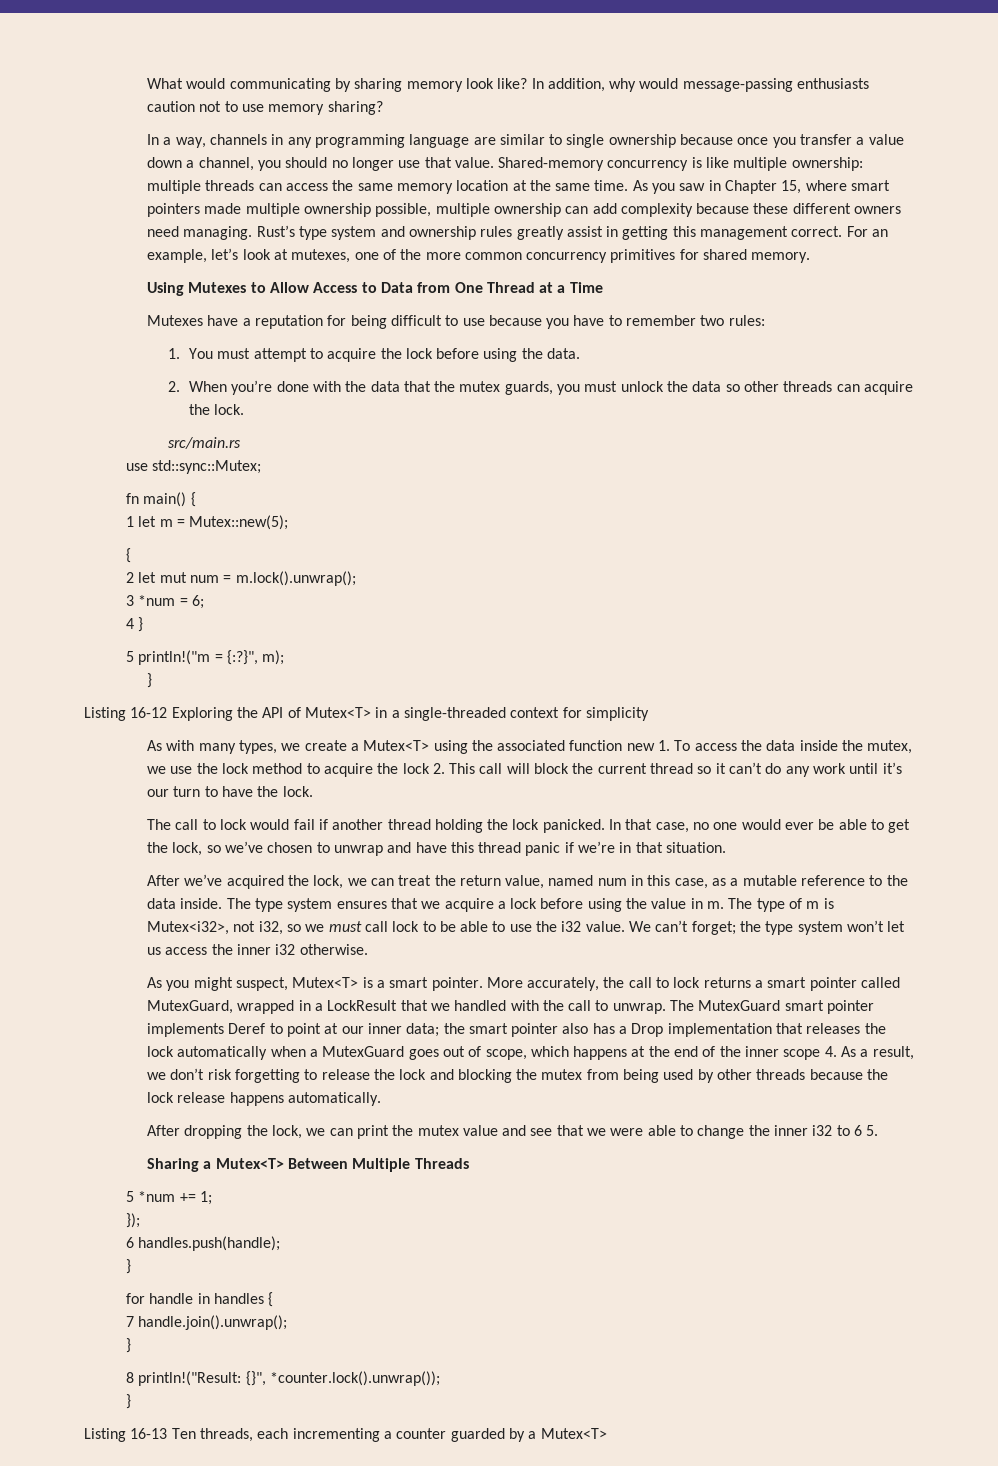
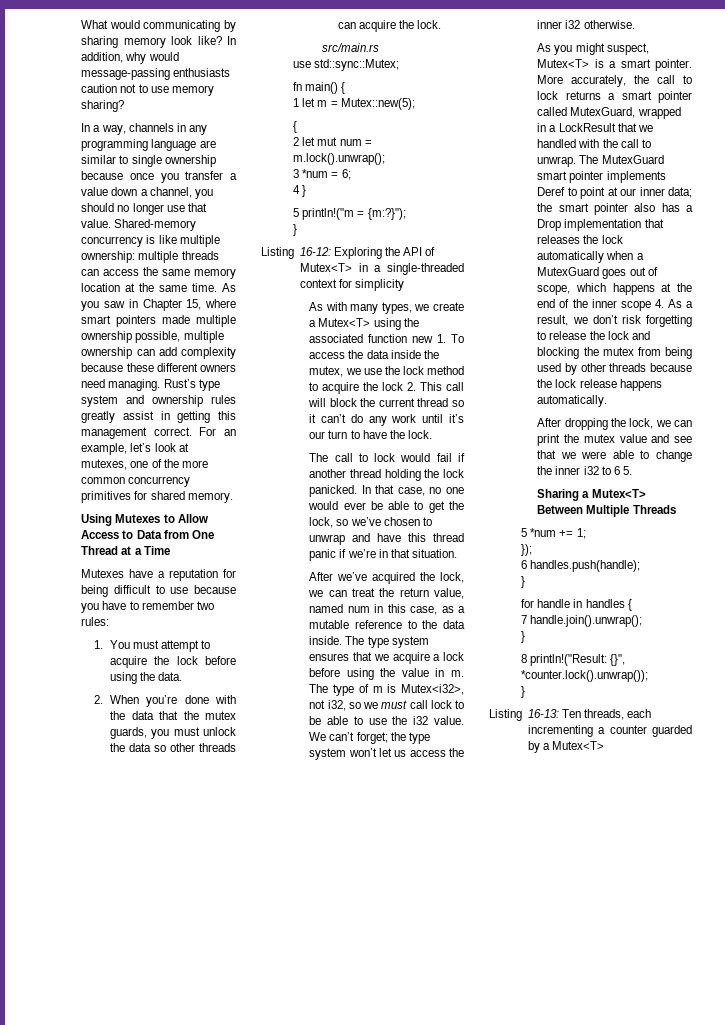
- 5 println!("m = {:?}", m);
+ 5 println!("m = {m:?}");
  }
- Listing 16-12 Exploring the API of Mutex<T> in a single-threaded context for simplicity
+ Listing 16-12: Exploring the API of Mutex<T> in a single-threaded context for simplicity
- Listing 16-13 Ten threads, each incrementing a counter guarded by a Mutex<T>
+ Listing 16-13: Ten threads, each incrementing a counter guarded by a Mutex<T>

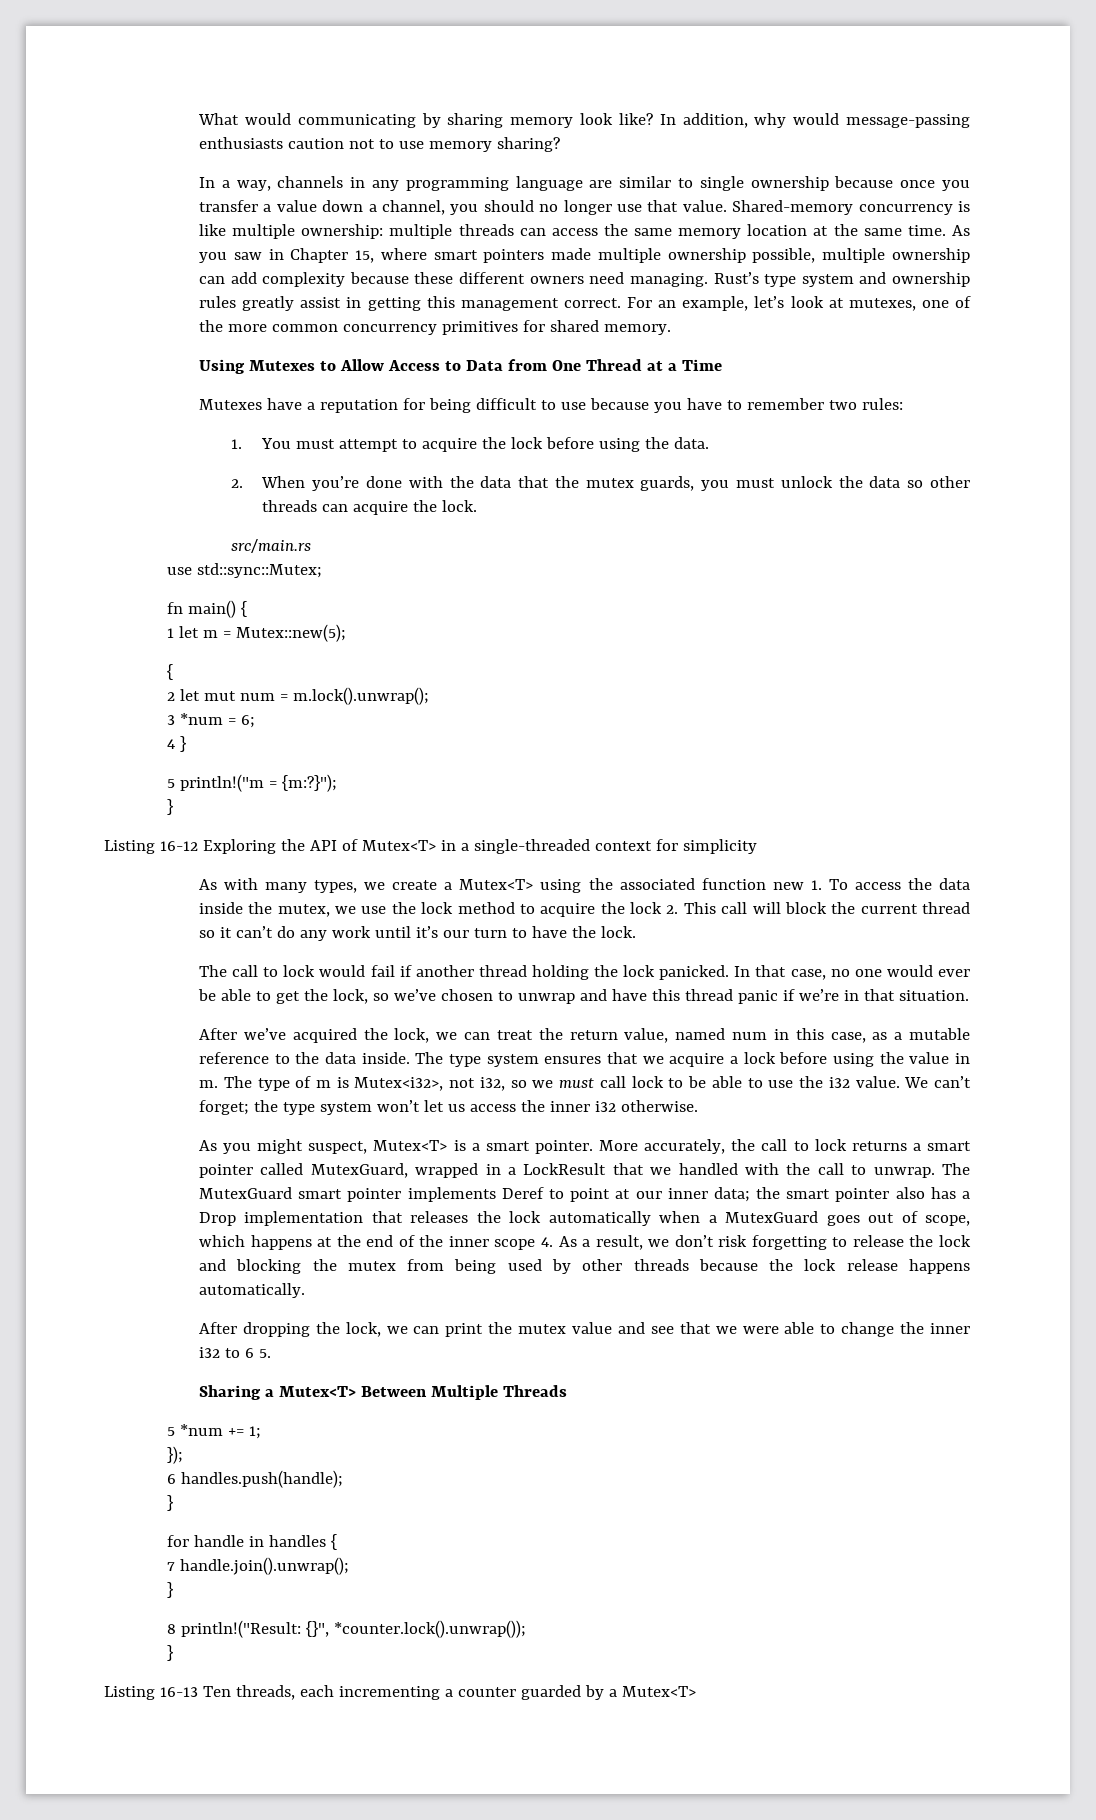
- Listing 16-12: Exploring the API of Mutex<T> in a single-threaded context for simplicity
+ Listing 16-12 Exploring the API of Mutex<T> in a single-threaded context for simplicity
- Listing 16-13: Ten threads, each incrementing a counter guarded by a Mutex<T>
+ Listing 16-13 Ten threads, each incrementing a counter guarded by a Mutex<T>

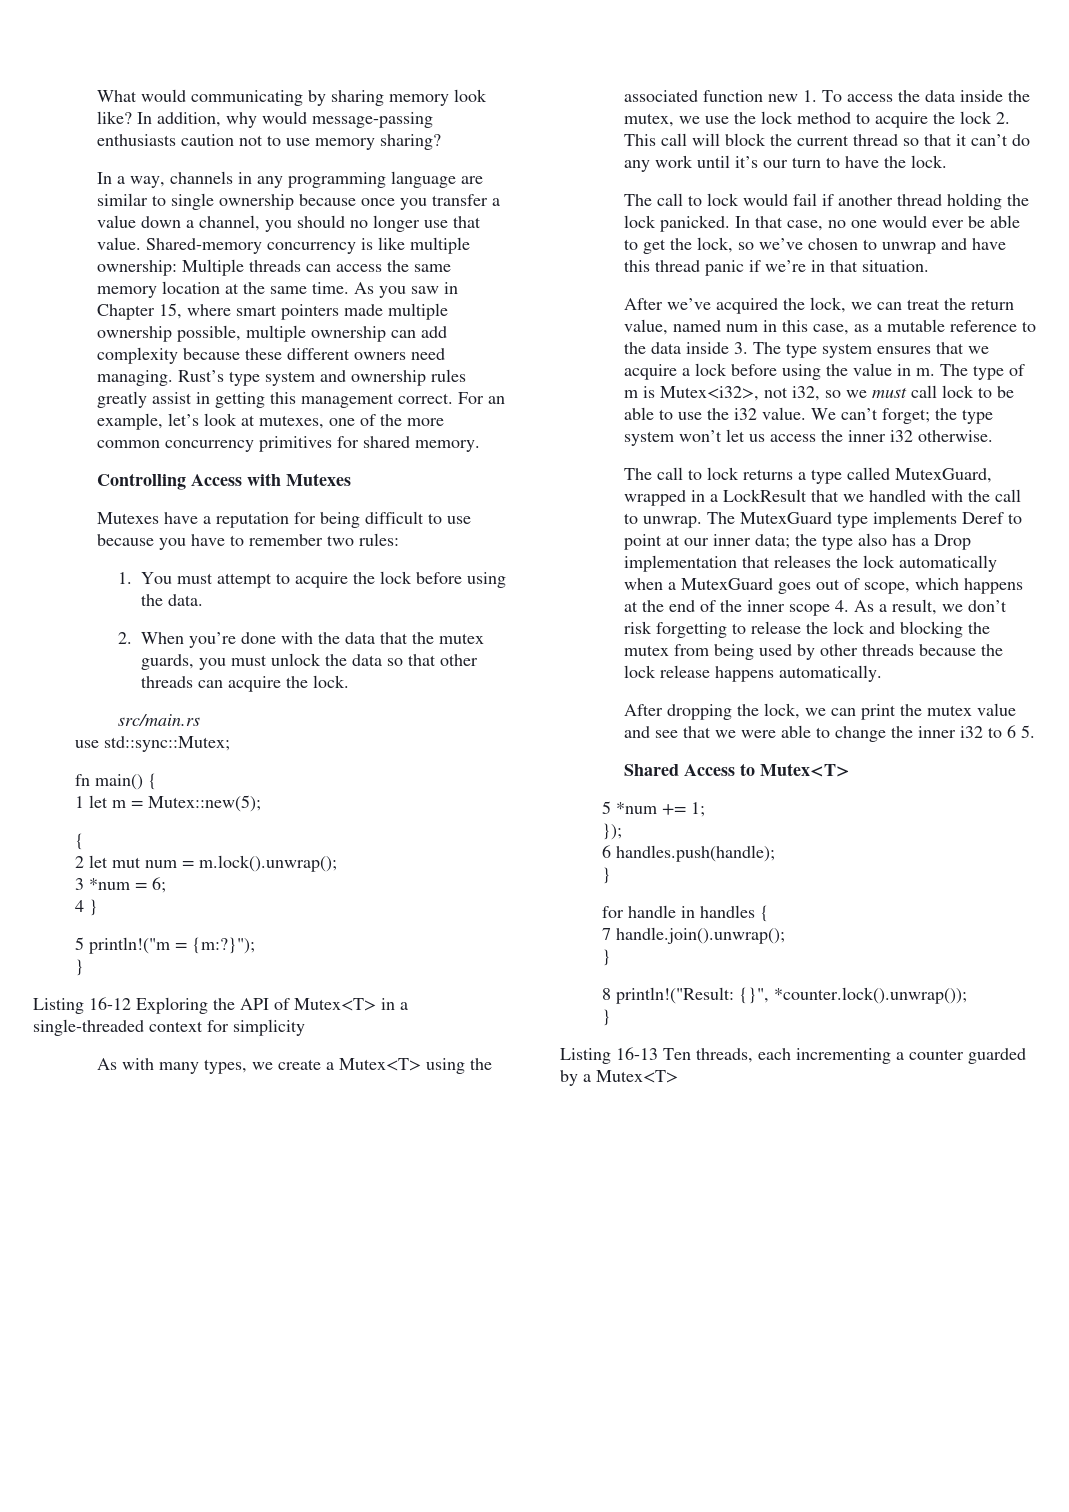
- Shared-memory concurrency is like multiple ownership: multiple threads can access the same memory location at the same time.
+ Shared-memory concurrency is like multiple ownership: Multiple threads can access the same memory location at the same time.
- Using Mutexes to Allow Access to Data from One Thread at a Time
+ Controlling Access with Mutexes
- 2. When you’re done with the data that the mutex guards, you must unlock the data so other threads can acquire the lock.
+ 2. When you’re done with the data that the mutex guards, you must unlock the data so that other threads can acquire the lock.
- As with many types, we create a Mutex<T> using the associated function new 1. To access the data inside the mutex, we use the lock method to acquire the lock 2. This call will block the current thread so it can’t do any work until it’s our turn to have the lock.
+ As with many types, we create a Mutex<T> using the associated function new 1. To access the data inside the mutex, we use the lock method to acquire the lock 2. This call will block the current thread so that it can’t do any work until it’s our turn to have the lock.
- After we’ve acquired the lock, we can treat the return value, named num in this case, as a mutable reference to the data inside. The type system ensures that we acquire a lock before using the value in m.
+ After we’ve acquired the lock, we can treat the return value, named num in this case, as a mutable reference to the data inside 3. The type system ensures that we acquire a lock before using the value in m.
- As you might suspect, Mutex<T> is a smart pointer. More accurately, the call to lock returns a smart pointer called MutexGuard, wrapped in a LockResult that we handled with the call to unwrap.
+ The call to lock returns a type called MutexGuard, wrapped in a LockResult that we handled with the call to unwrap.
- The MutexGuard smart pointer implements Deref to point at our inner data;
+ The MutexGuard type implements Deref to point at our inner data;
- the smart pointer also has a Drop implementation that releases the lock automatically when a MutexGuard goes out of scope, which happens at the end of the inner scope 4. As a result, we don’t risk forgetting to release the lock and blocking the mutex from being used by other threads because the lock release happens automatically.
+ the type also has a Drop implementation that releases the lock automatically when a MutexGuard goes out of scope, which happens at the end of the inner scope 4. As a result, we don’t risk forgetting to release the lock and blocking the mutex from being used by other threads because the lock release happens automatically.
- Sharing a Mutex<T> Between Multiple Threads
+ Shared Access to Mutex<T>

